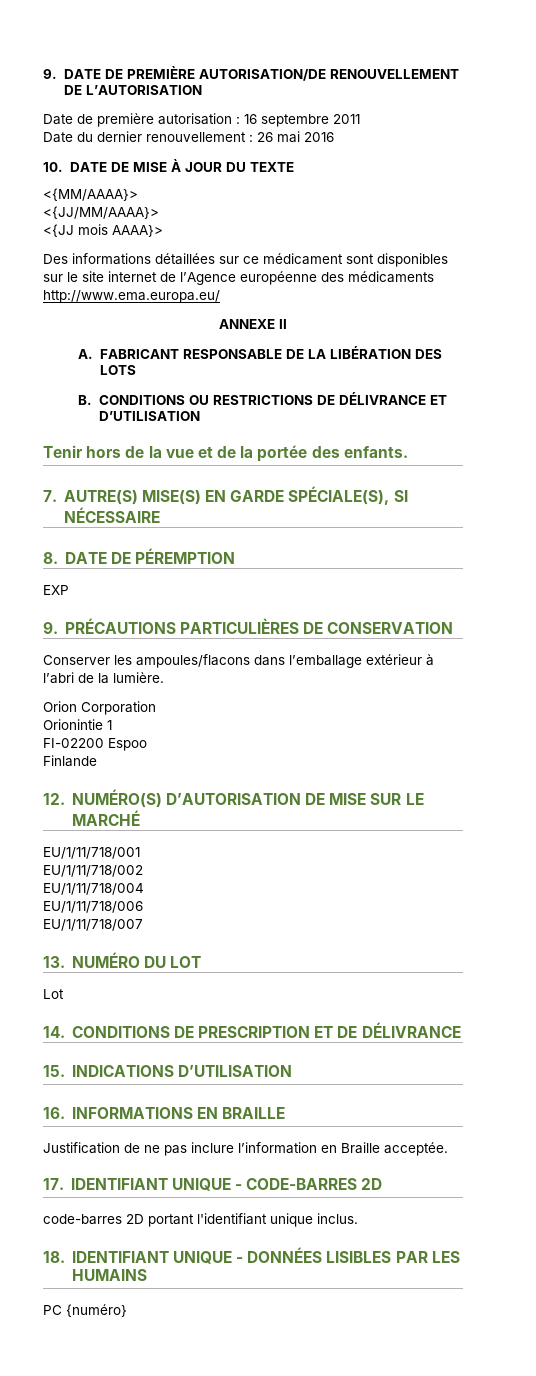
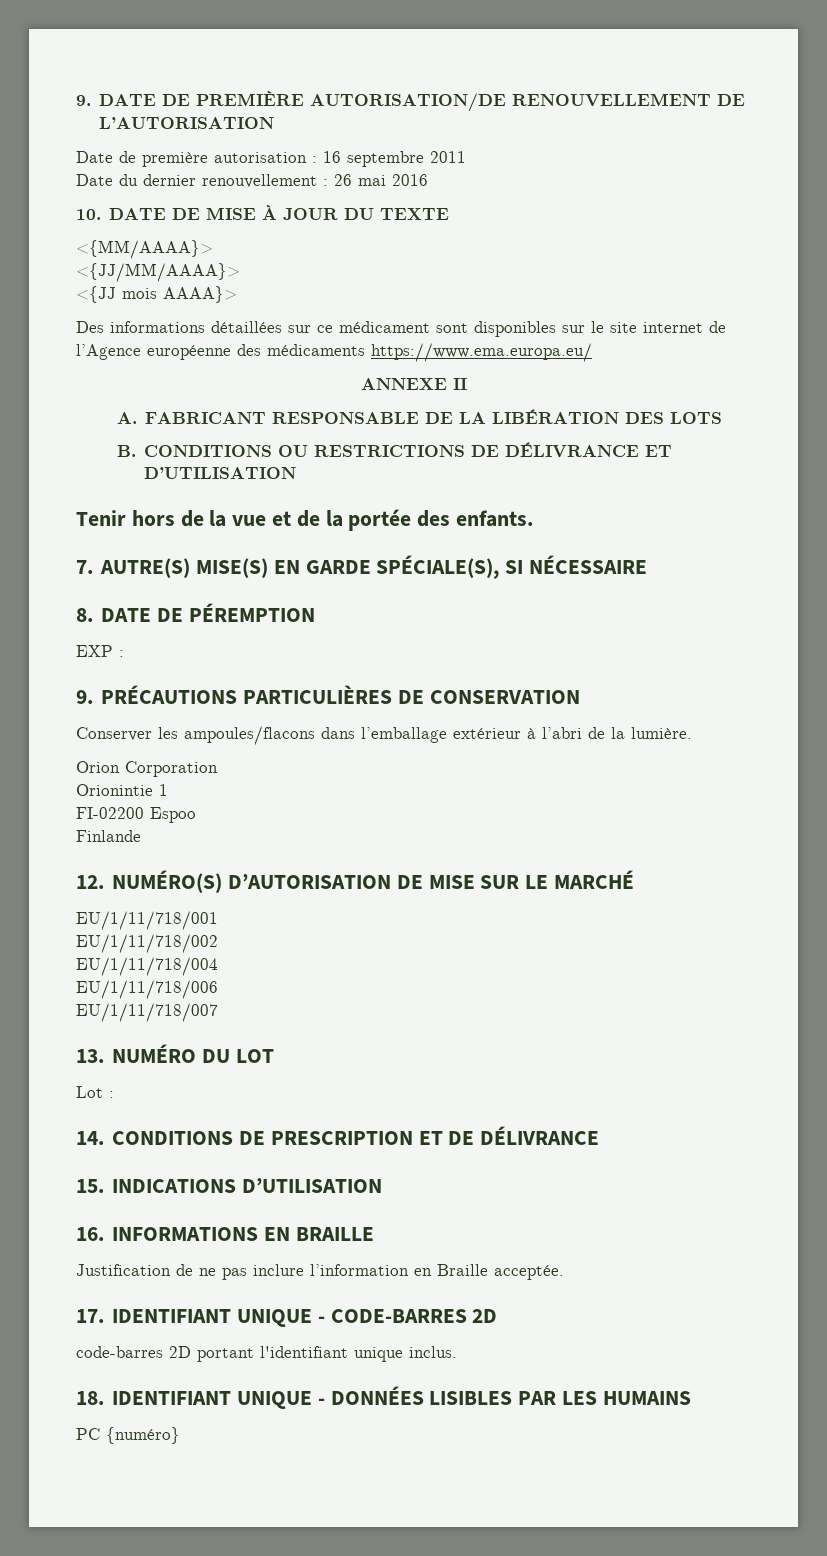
- Des informations détaillées sur ce médicament sont disponibles sur le site internet de l’Agence européenne des médicaments http://www.ema.europa.eu/
+ Des informations détaillées sur ce médicament sont disponibles sur le site internet de l’Agence européenne des médicaments https://www.ema.europa.eu/
- EXP
+ EXP :
- Lot
+ Lot :

